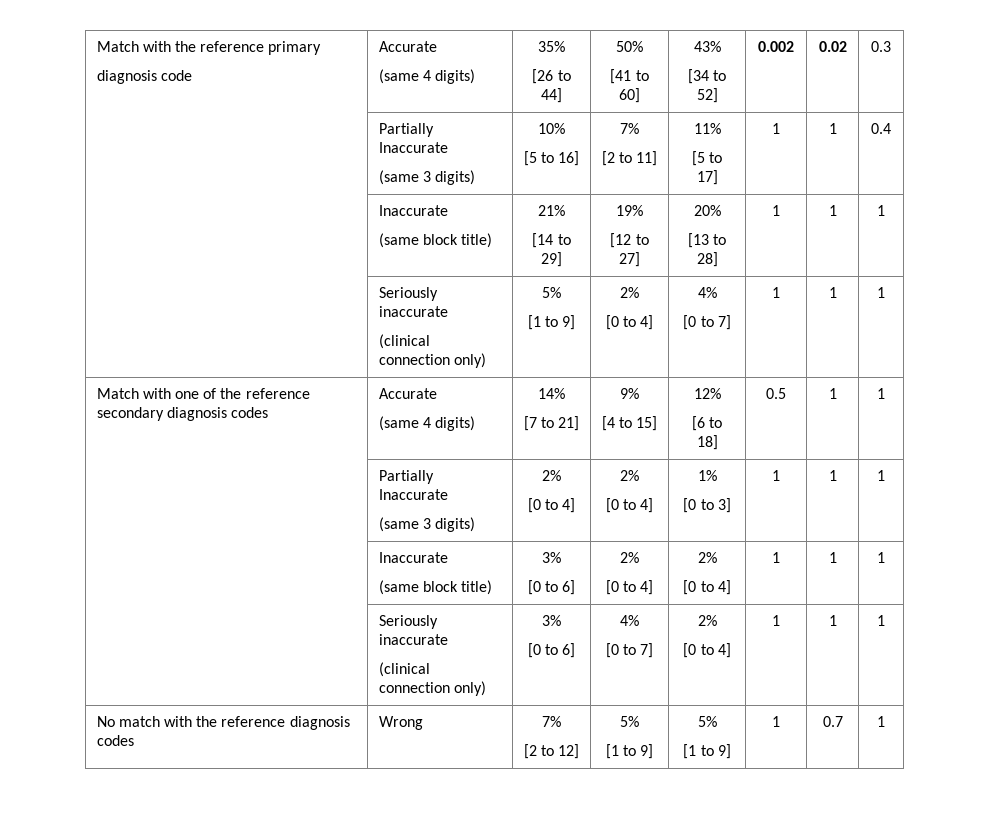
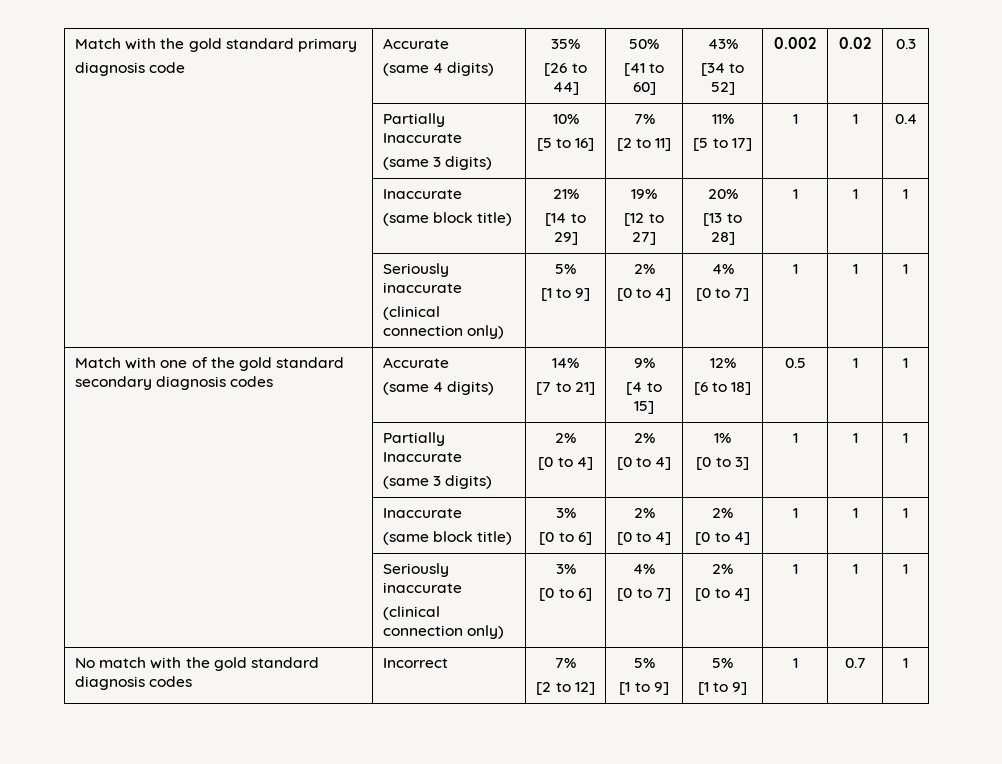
- Match with the reference primary
+ Match with the gold standard primary
- Match with one of the reference secondary diagnosis codes | Accurate
+ Match with one of the gold standard secondary diagnosis codes | Accurate
- No match with the reference diagnosis codes | Wrong | 7%
+ No match with the gold standard diagnosis codes | Incorrect | 7%

